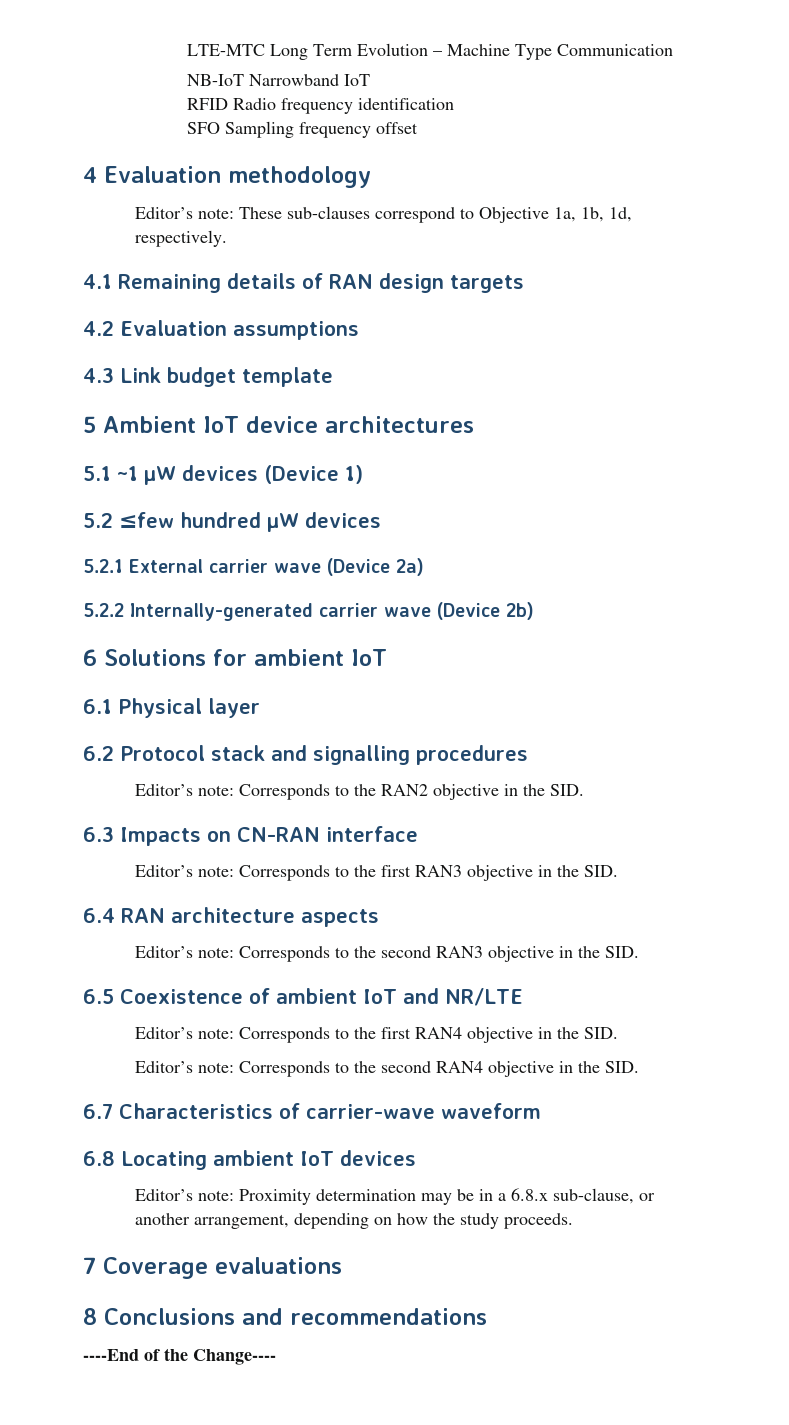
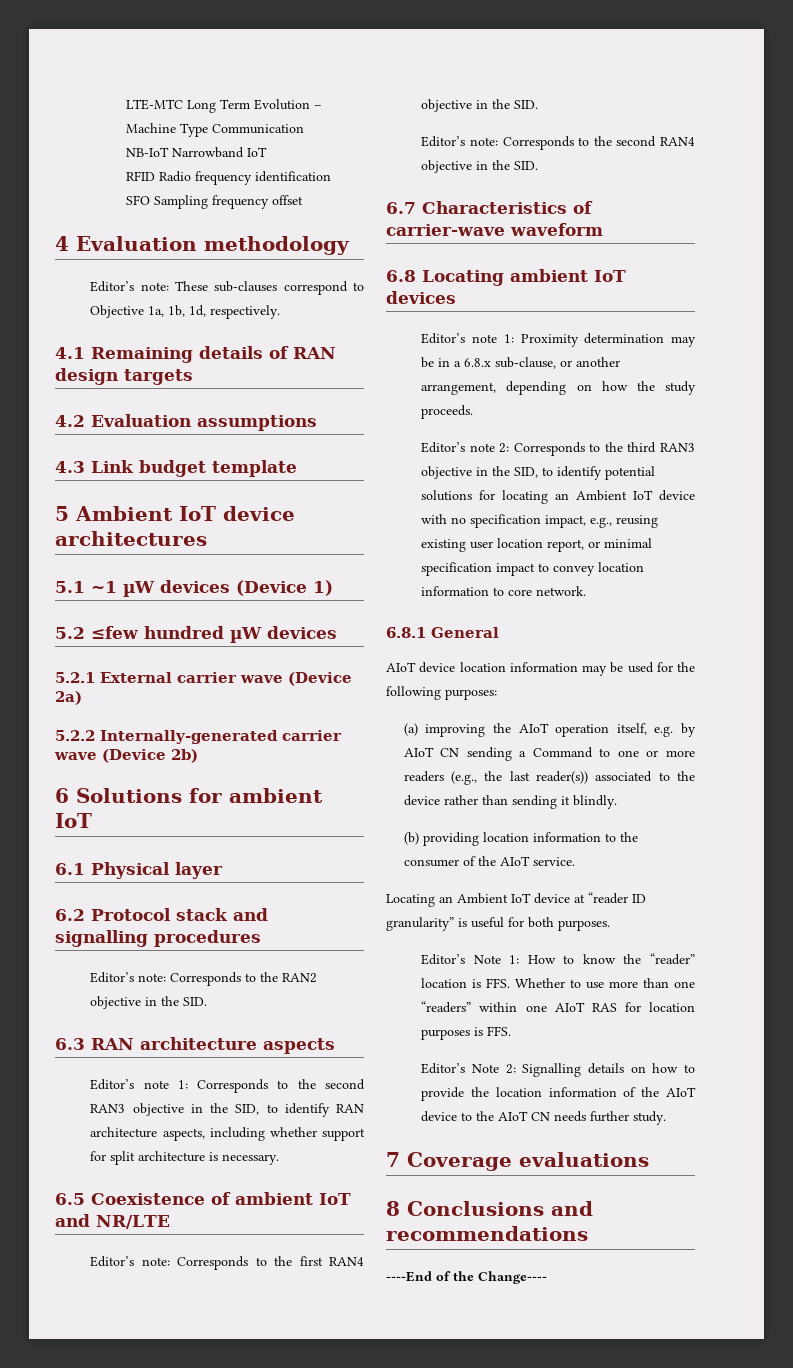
- 6.3 Impacts on CN-RAN interface
- Editor’s note: Corresponds to the first RAN3 objective in the SID.
- 6.4 RAN architecture aspects
+ 6.3 RAN architecture aspects
- Editor’s note: Corresponds to the second RAN3 objective in the SID.
+ Editor’s note 1: Corresponds to the second RAN3 objective in the SID, to identify RAN architecture aspects, including whether support for split architecture is necessary.
- Editor’s note: Proximity determination may be in a 6.8.x sub-clause, or another arrangement, depending on how the study proceeds.
+ Editor’s note 1: Proximity determination may be in a 6.8.x sub-clause, or another arrangement, depending on how the study proceeds.
+ Editor’s note 2: Corresponds to the third RAN3 objective in the SID, to identify potential solutions for locating an Ambient IoT device with no specification impact, e.g., reusing existing user location report, or minimal specification impact to convey location information to core network.
+ 6.8.1 General
+ AIoT device location information may be used for the following purposes:
+ (a) improving the AIoT operation itself, e.g. by AIoT CN sending a Command to one or more readers (e.g., the last reader(s)) associated to the device rather than sending it blindly.
+ (b) providing location information to the consumer of the AIoT service.
+ Locating an Ambient IoT device at “reader ID granularity” is useful for both purposes.
+ Editor’s Note 1: How to know the “reader” location is FFS. Whether to use more than one “readers” within one AIoT RAS for location purposes is FFS.
+ Editor’s Note 2: Signalling details on how to provide the location information of the AIoT device to the AIoT CN needs further study.

